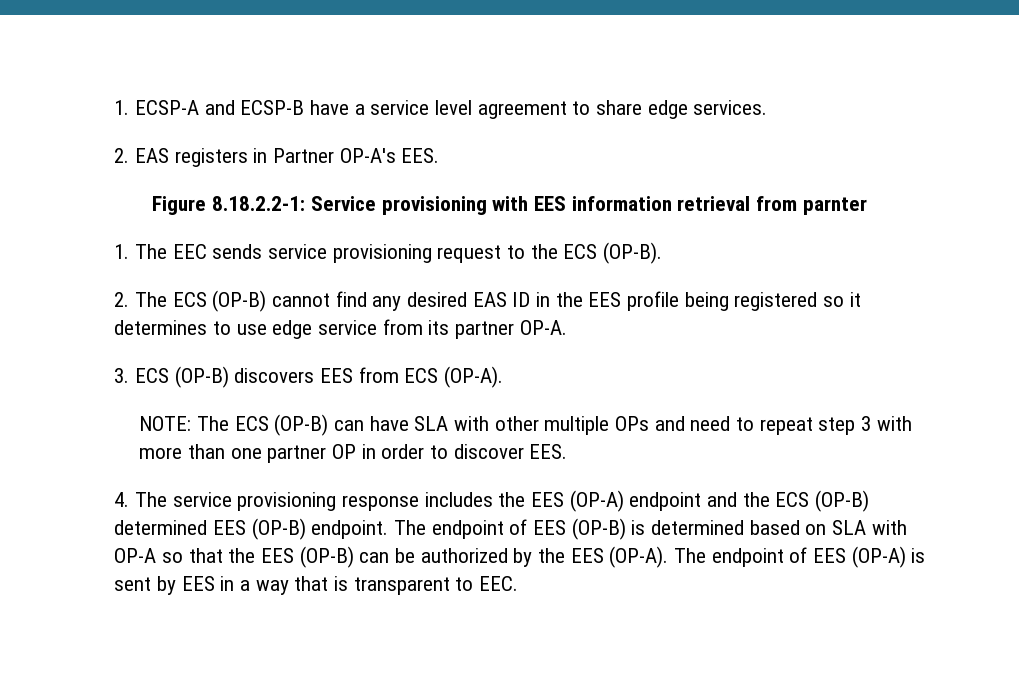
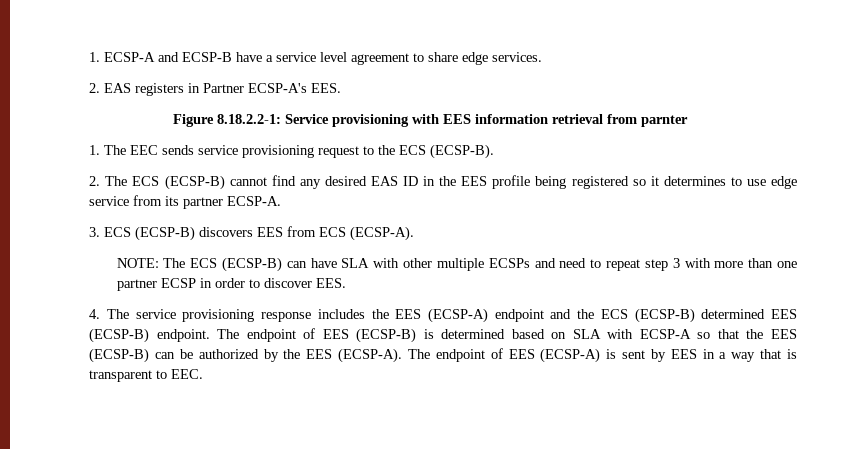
- 2. EAS registers in Partner OP-A's EES.
+ 2. EAS registers in Partner ECSP-A's EES.
- 1. The EEC sends service provisioning request to the ECS (OP-B).
+ 1. The EEC sends service provisioning request to the ECS (ECSP-B).
- 2. The ECS (OP-B) cannot find any desired EAS ID in the EES profile being registered so it determines to use edge service from its partner OP-A.
+ 2. The ECS (ECSP-B) cannot find any desired EAS ID in the EES profile being registered so it determines to use edge service from its partner ECSP-A.
- 3. ECS (OP-B) discovers EES from ECS (OP-A).
+ 3. ECS (ECSP-B) discovers EES from ECS (ECSP-A).
- NOTE: The ECS (OP-B) can have SLA with other multiple OPs and need to repeat step 3 with more than one partner OP in order to discover EES.
+ NOTE: The ECS (ECSP-B) can have SLA with other multiple ECSPs and need to repeat step 3 with more than one partner ECSP in order to discover EES.
- 4. The service provisioning response includes the EES (OP-A) endpoint and the ECS (OP-B) determined EES (OP-B) endpoint.
+ 4. The service provisioning response includes the EES (ECSP-A) endpoint and the ECS (ECSP-B) determined EES (ECSP-B) endpoint.
- The endpoint of EES (OP-B) is determined based on SLA with OP-A so that the EES (OP-B) can be authorized by the EES (OP-A). The endpoint of EES (OP-A) is sent by EES in a way that is transparent to EEC.
+ The endpoint of EES (ECSP-B) is determined based on SLA with ECSP-A so that the EES (ECSP-B) can be authorized by the EES (ECSP-A). The endpoint of EES (ECSP-A) is sent by EES in a way that is transparent to EEC.

